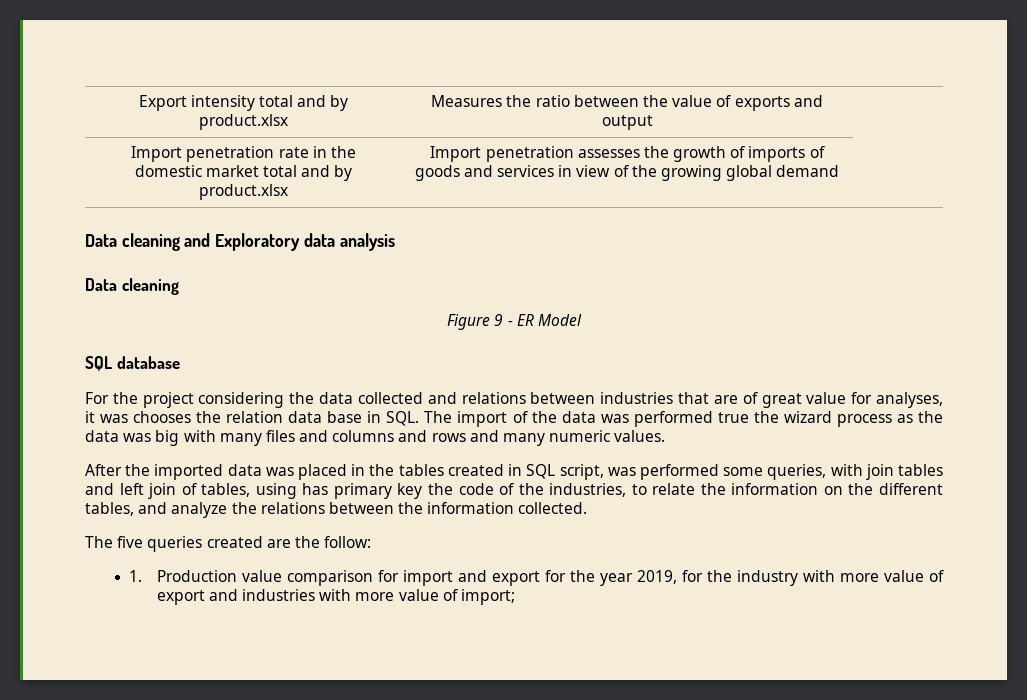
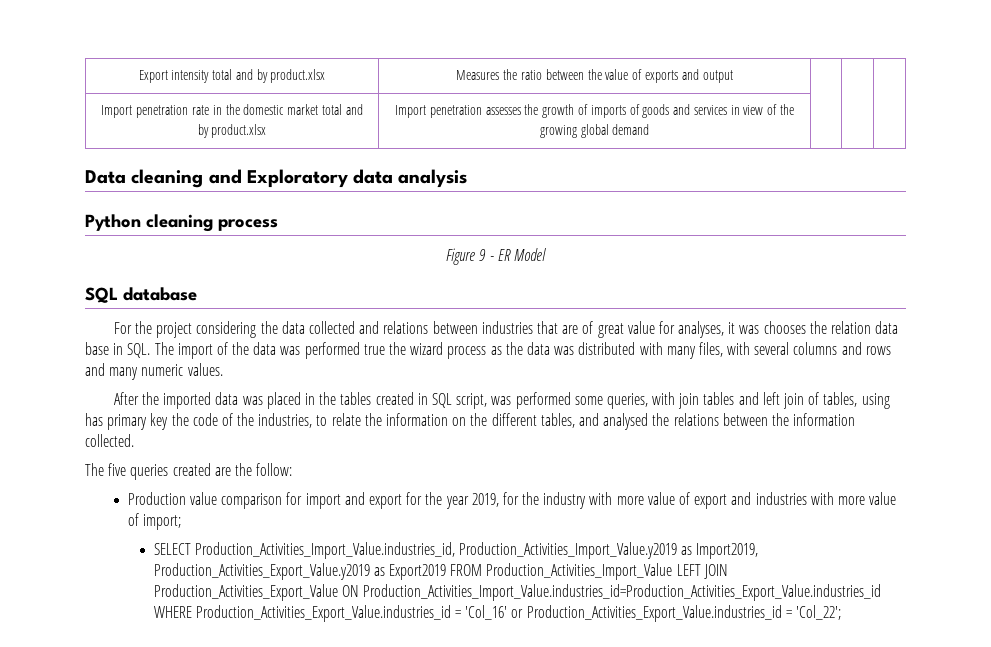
  Data cleaning and Exploratory data analysis
- Data cleaning
+ Python cleaning process
- For the project considering the data collected and relations between industries that are of great value for analyses, it was chooses the relation data base in SQL. The import of the data was performed true the wizard process as the data was big with many files and columns and rows and many numeric values.
+ For the project considering the data collected and relations between industries that are of great value for analyses, it was chooses the relation data base in SQL. The import of the data was performed true the wizard process as the data was distributed with many files, with several columns and rows and many numeric values.
- After the imported data was placed in the tables created in SQL script, was performed some queries, with join tables and left join of tables, using has primary key the code of the industries, to relate the information on the different tables, and analyze the relations between the information collected.
+ After the imported data was placed in the tables created in SQL script, was performed some queries, with join tables and left join of tables, using has primary key the code of the industries, to relate the information on the different tables, and analysed the relations between the information collected.
- 1. Production value comparison for import and export for the year 2019, for the industry with more value of export and industries with more value of import;
+ Production value comparison for import and export for the year 2019, for the industry with more value of export and industries with more value of import;
+ SELECT Production_Activities_Import_Value.industries_id, Production_Activities_Import_Value.y2019 as Import2019, Production_Activities_Export_Value.y2019 as Export2019 FROM Production_Activities_Import_Value LEFT JOIN Production_Activities_Export_Value ON Production_Activities_Import_Value.industries_id=Production_Activities_Export_Value.industries_id WHERE Production_Activities_Export_Value.industries_id = 'Col_16' or Production_Activities_Export_Value.industries_id = 'Col_22';

